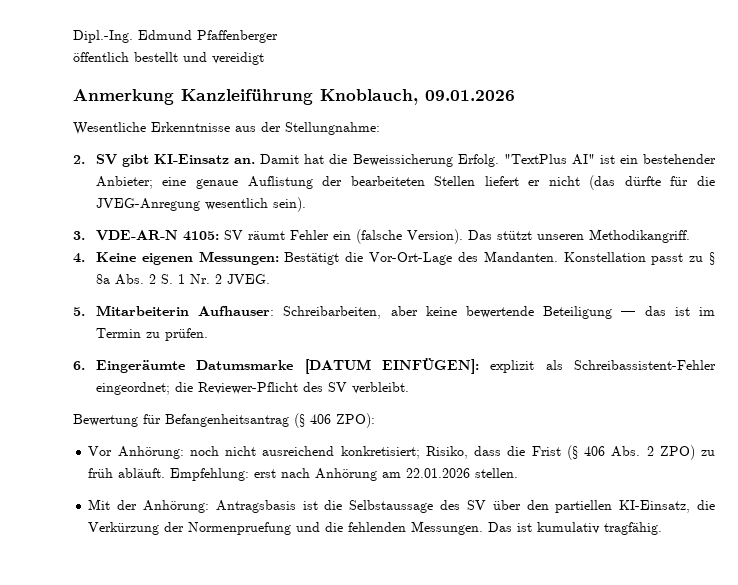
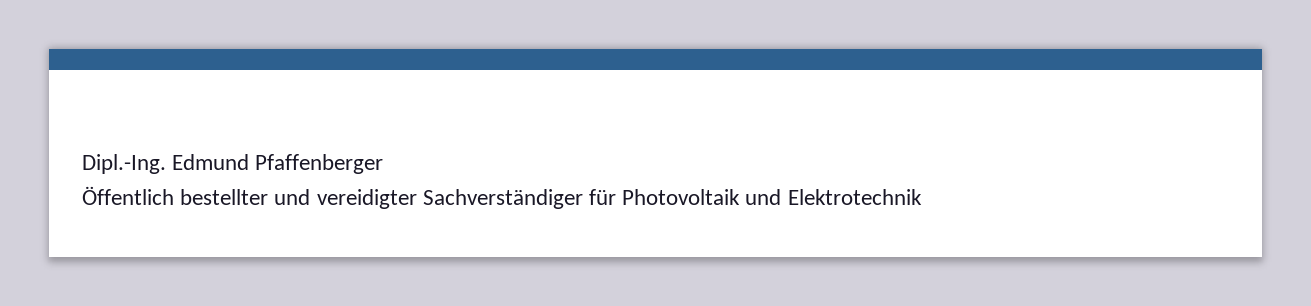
- öffentlich bestellt und vereidigt
- Anmerkung Kanzleiführung Knoblauch, 09.01.2026
- Wesentliche Erkenntnisse aus der Stellungnahme:
- 2. SV gibt KI-Einsatz an. Damit hat die Beweissicherung Erfolg. "TextPlus AI" ist ein bestehender Anbieter; eine genaue Auflistung der bearbeiteten Stellen liefert er nicht (das dürfte für die JVEG-Anregung wesentlich sein).
- 3. VDE-AR-N 4105: SV räumt Fehler ein (falsche Version). Das stützt unseren Methodikangriff.
- 4. Keine eigenen Messungen: Bestätigt die Vor-Ort-Lage des Mandanten. Konstellation passt zu § 8a Abs. 2 S. 1 Nr. 2 JVEG.
- 5. Mitarbeiterin Aufhauser: Schreibarbeiten, aber keine bewertende Beteiligung — das ist im Termin zu prüfen.
- 6. Eingeräumte Datumsmarke [DATUM EINFÜGEN]: explizit als Schreibassistent-Fehler eingeordnet; die Reviewer-Pflicht des SV verbleibt.
- Bewertung für Befangenheitsantrag (§ 406 ZPO):
- Vor Anhörung: noch nicht ausreichend konkretisiert; Risiko, dass die Frist (§ 406 Abs. 2 ZPO) zu früh abläuft. Empfehlung: erst nach Anhörung am 22.01.2026 stellen.
- Mit der Anhörung: Antragsbasis ist die Selbstaussage des SV über den partiellen KI-Einsatz, die Verkürzung der Normenpruefung und die fehlenden Messungen. Das ist kumulativ tragfähig.
+ Öffentlich bestellter und vereidigter Sachverständiger für Photovoltaik und Elektrotechnik

